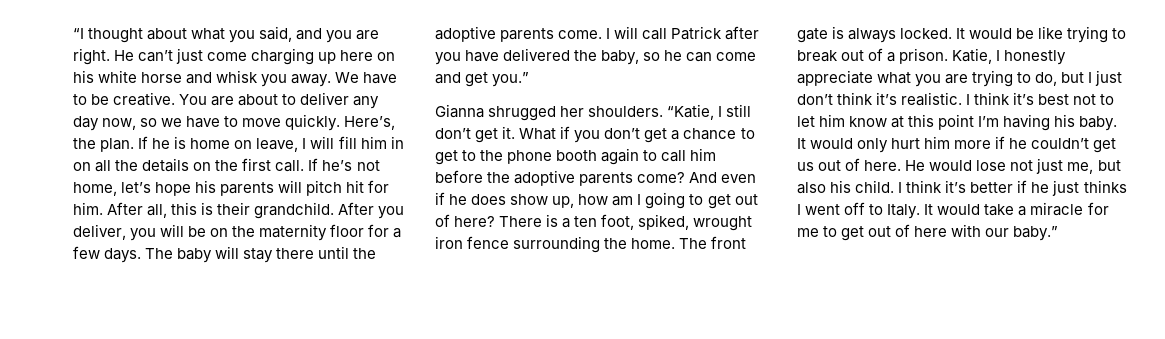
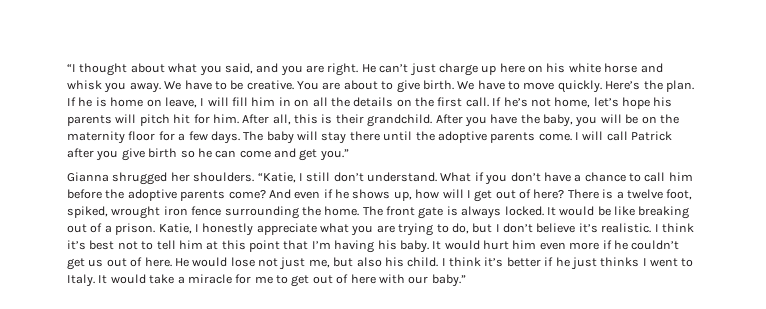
- He can’t just come charging up here on his white horse and whisk you away.
+ He can’t just charge up here on his white horse and whisk you away.
- You are about to deliver any day now, so we have to move quickly.
+ You are about to give birth. We have to move quickly.
- Here’s, the plan.
+ Here’s the plan.
- After you deliver, you will be on the maternity floor for a few days.
+ After you have the baby, you will be on the maternity floor for a few days.
- I will call Patrick after you have delivered the baby, so he can come and get you.”
+ I will call Patrick after you give birth so he can come and get you.”
- “Katie, I still don’t get it.
+ “Katie, I still don’t understand.
- What if you don’t get a chance to get to the phone booth again to call him before the adoptive parents come?
+ What if you don’t have a chance to call him before the adoptive parents come?
- And even if he does show up, how am I going to get out of here?
+ And even if he shows up, how will I get out of here?
- There is a ten foot, spiked, wrought iron fence surrounding the home.
+ There is a twelve foot, spiked, wrought iron fence surrounding the home.
- It would be like trying to break out of a prison.
+ It would be like breaking out of a prison.
- Katie, I honestly appreciate what you are trying to do, but I just don’t think it’s realistic.
+ Katie, I honestly appreciate what you are trying to do, but I don’t believe it’s realistic.
- I think it’s best not to let him know at this point I’m having his baby.
+ I think it’s best not to tell him at this point that I’m having his baby.
- It would only hurt him more if he couldn’t get us out of here.
+ It would hurt him even more if he couldn’t get us out of here.
- I think it’s better if he just thinks I went off to Italy.
+ I think it’s better if he just thinks I went to Italy.

